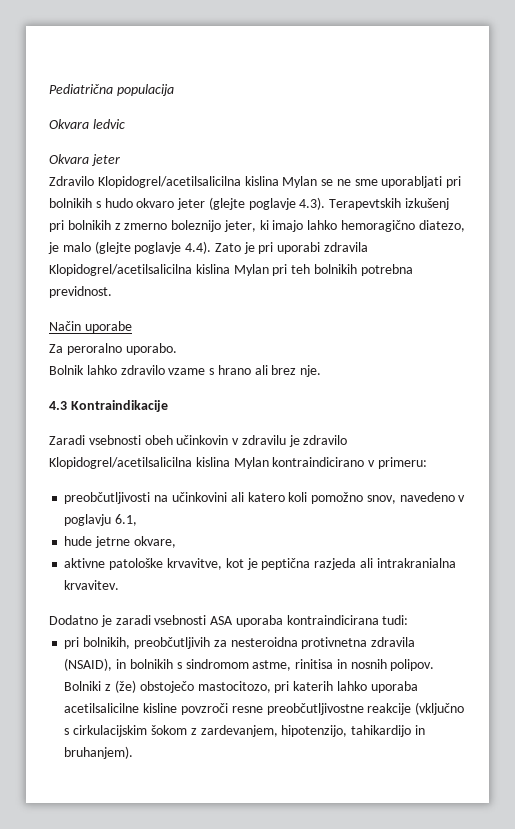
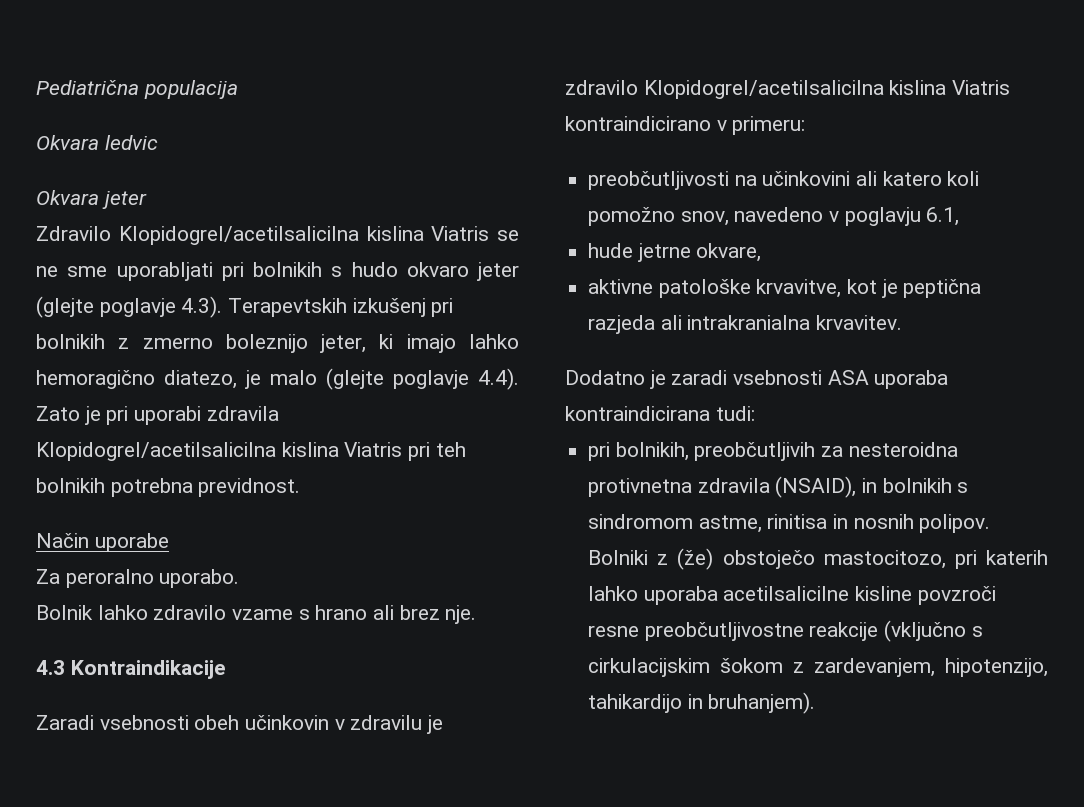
- Zdravilo Klopidogrel/acetilsalicilna kislina Mylan se ne sme uporabljati pri bolnikih s hudo okvaro jeter (glejte poglavje 4.3). Terapevtskih izkušenj pri bolnikih z zmerno boleznijo jeter, ki imajo lahko hemoragično diatezo, je malo (glejte poglavje 4.4). Zato je pri uporabi zdravila Klopidogrel/acetilsalicilna kislina Mylan pri teh bolnikih potrebna previdnost.
+ Zdravilo Klopidogrel/acetilsalicilna kislina Viatris se ne sme uporabljati pri bolnikih s hudo okvaro jeter (glejte poglavje 4.3). Terapevtskih izkušenj pri bolnikih z zmerno boleznijo jeter, ki imajo lahko hemoragično diatezo, je malo (glejte poglavje 4.4). Zato je pri uporabi zdravila Klopidogrel/acetilsalicilna kislina Viatris pri teh bolnikih potrebna previdnost.
- Zaradi vsebnosti obeh učinkovin v zdravilu je zdravilo Klopidogrel/acetilsalicilna kislina Mylan kontraindicirano v primeru:
+ Zaradi vsebnosti obeh učinkovin v zdravilu je zdravilo Klopidogrel/acetilsalicilna kislina Viatris kontraindicirano v primeru:

